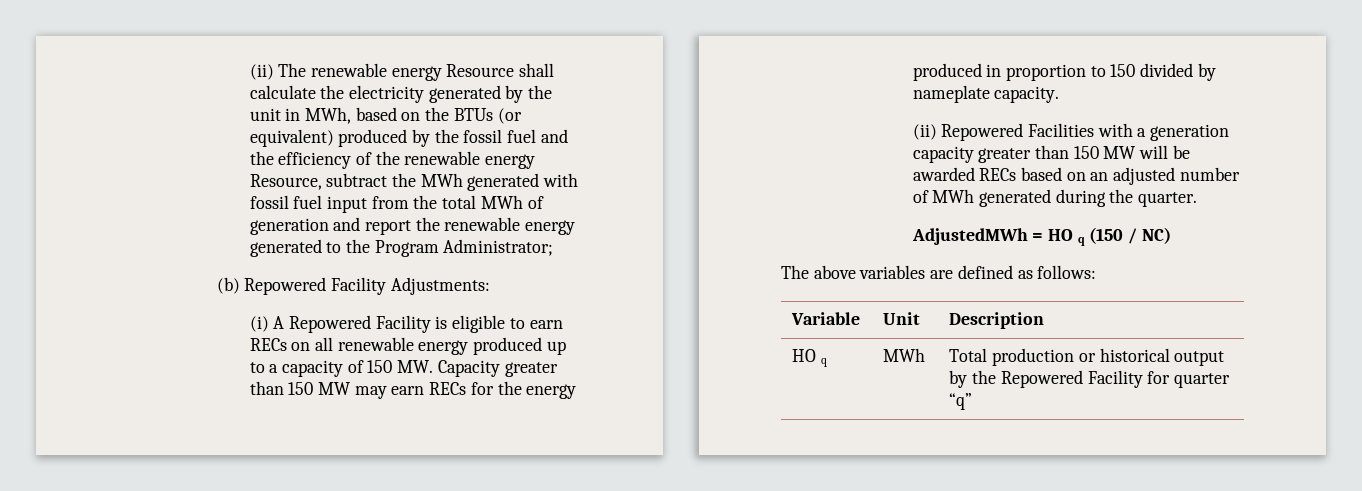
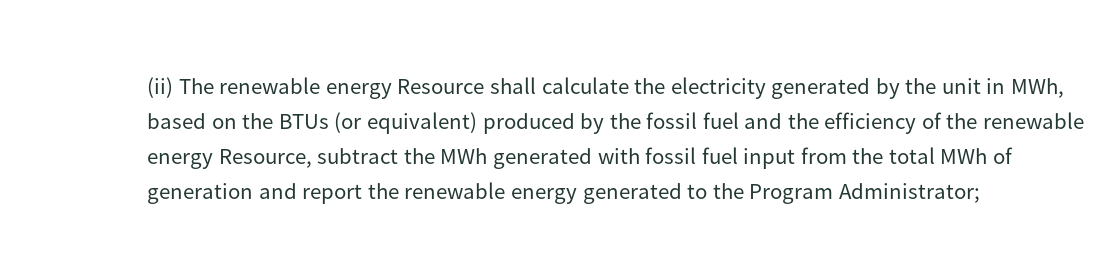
- (b) Repowered Facility Adjustments:
- (i) A Repowered Facility is eligible to earn RECs on all renewable energy produced up to a capacity of 150 MW. Capacity greater than 150 MW may earn RECs for the energy produced in proportion to 150 divided by nameplate capacity.
- (ii) Repowered Facilities with a generation capacity greater than 150 MW will be awarded RECs based on an adjusted number of MWh generated during the quarter.
- AdjustedMWh = HO q (150 / NC)
- The above variables are defined as follows:
- Variable | Unit | Description
- HO q | MWh | Total production or historical output by the Repowered Facility for quarter “q”

